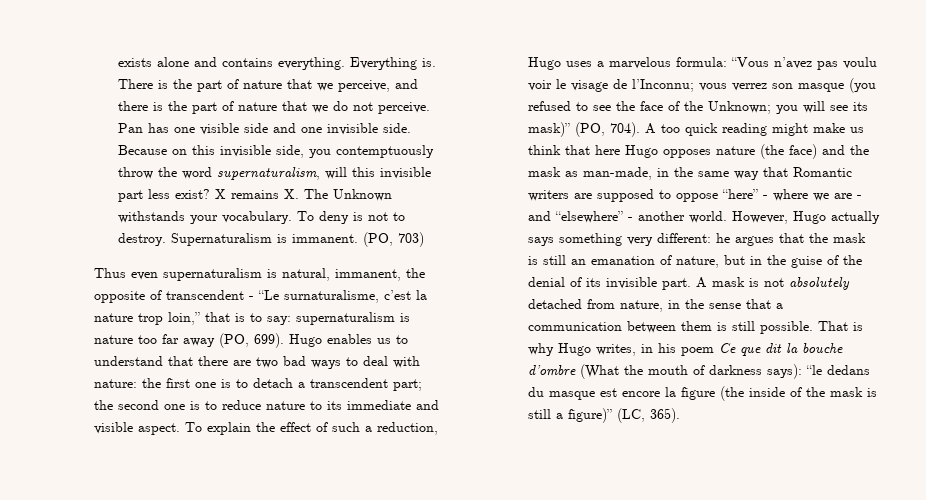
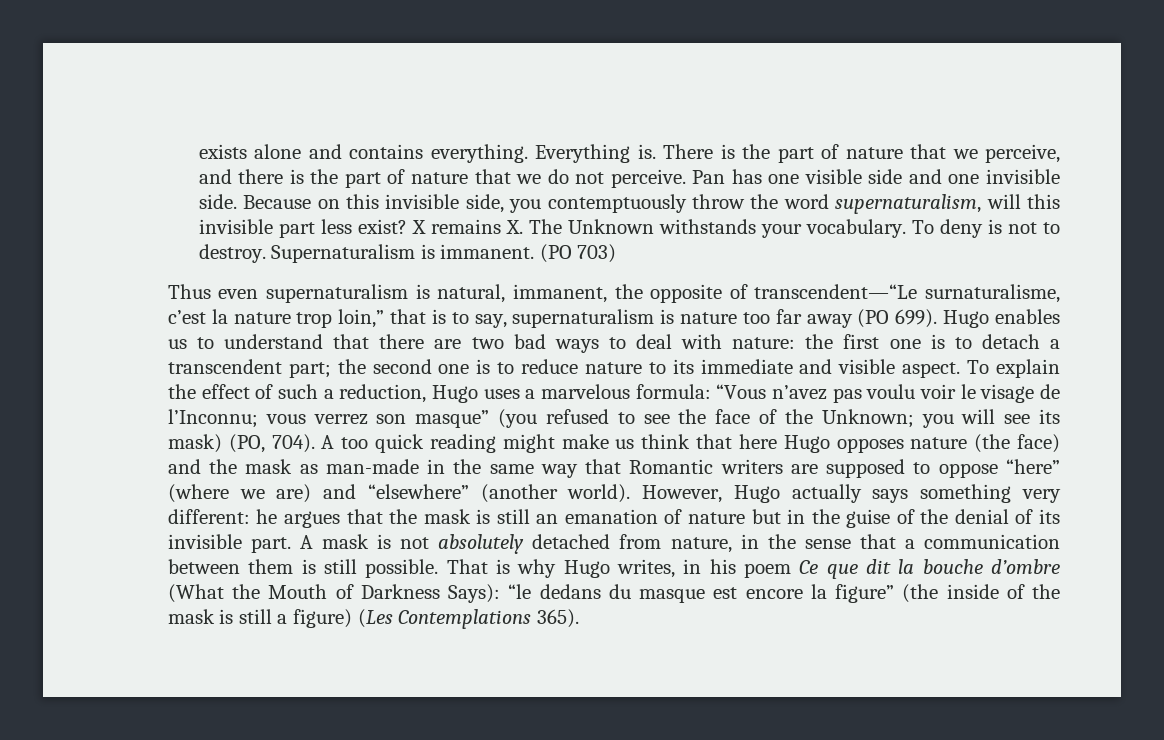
- (PO, 703)
+ (PO 703)
- Thus even supernaturalism is natural, immanent, the opposite of transcendent - “Le surnaturalisme, c’est la nature trop loin,” that is to say: supernaturalism is nature too far away (PO, 699).
+ Thus even supernaturalism is natural, immanent, the opposite of transcendent—“Le surnaturalisme, c’est la nature trop loin,” that is to say, supernaturalism is nature too far away (PO 699).
- To explain the effect of such a reduction, Hugo uses a marvelous formula: “Vous n’avez pas voulu voir le visage de l’Inconnu; vous verrez son masque (you refused to see the face of the Unknown; you will see its mask)” (PO, 704).
+ To explain the effect of such a reduction, Hugo uses a marvelous formula: “Vous n’avez pas voulu voir le visage de l’Inconnu; vous verrez son masque” (you refused to see the face of the Unknown; you will see its mask) (PO, 704).
- A too quick reading might make us think that here Hugo opposes nature (the face) and the mask as man-made, in the same way that Romantic writers are supposed to oppose “here” - where we are - and “elsewhere” - another world.
+ A too quick reading might make us think that here Hugo opposes nature (the face) and the mask as man-made in the same way that Romantic writers are supposed to oppose “here” (where we are) and “elsewhere” (another world).
- However, Hugo actually says something very different: he argues that the mask is still an emanation of nature, but in the guise of the denial of its invisible part.
+ However, Hugo actually says something very different: he argues that the mask is still an emanation of nature but in the guise of the denial of its invisible part.
- That is why Hugo writes, in his poem Ce que dit la bouche d’ombre (What the mouth of darkness says): “le dedans du masque est encore la figure (the inside of the mask is still a figure)” (LC, 365).
+ That is why Hugo writes, in his poem Ce que dit la bouche d’ombre (What the Mouth of Darkness Says): “le dedans du masque est encore la figure” (the inside of the mask is still a figure) (Les Contemplations 365).

